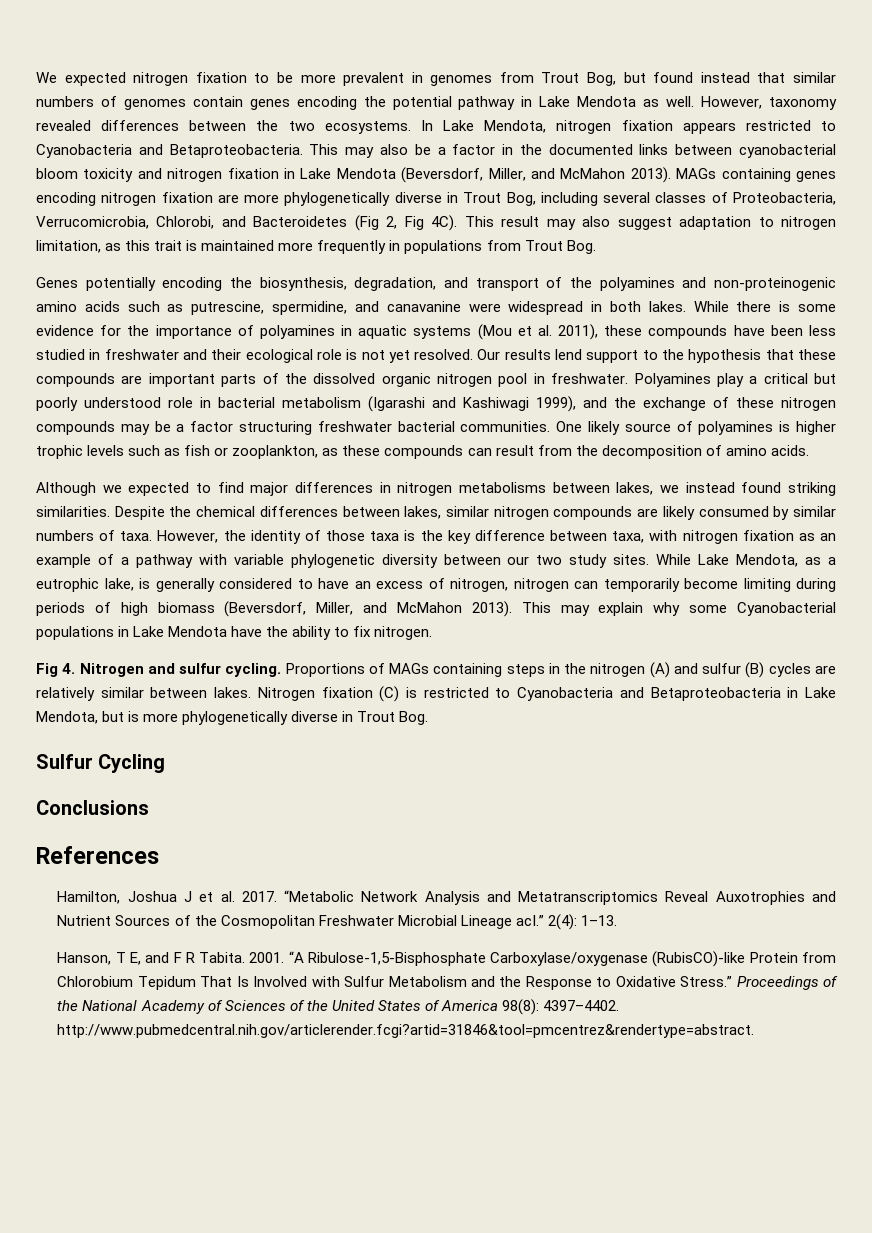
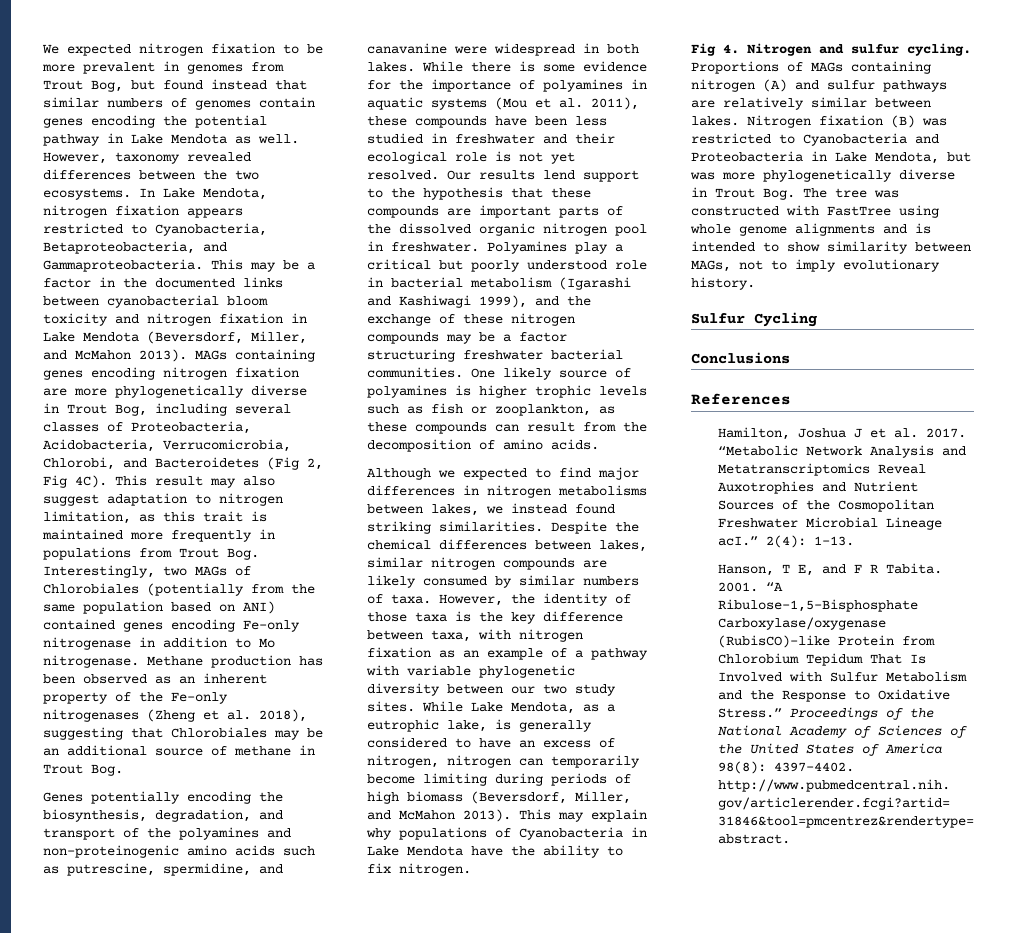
- In Lake Mendota, nitrogen fixation appears restricted to Cyanobacteria and Betaproteobacteria. This may also be a factor in the documented links between cyanobacterial bloom toxicity and nitrogen fixation in Lake Mendota (Beversdorf, Miller, and McMahon 2013).
+ In Lake Mendota, nitrogen fixation appears restricted to Cyanobacteria, Betaproteobacteria, and Gammaproteobacteria. This may be a factor in the documented links between cyanobacterial bloom toxicity and nitrogen fixation in Lake Mendota (Beversdorf, Miller, and McMahon 2013).
- MAGs containing genes encoding nitrogen fixation are more phylogenetically diverse in Trout Bog, including several classes of Proteobacteria, Verrucomicrobia, Chlorobi, and Bacteroidetes (Fig 2, Fig 4C).
+ MAGs containing genes encoding nitrogen fixation are more phylogenetically diverse in Trout Bog, including several classes of Proteobacteria, Acidobacteria, Verrucomicrobia, Chlorobi, and Bacteroidetes (Fig 2, Fig 4C).
- This result may also suggest adaptation to nitrogen limitation, as this trait is maintained more frequently in populations from Trout Bog.
+ This result may also suggest adaptation to nitrogen limitation, as this trait is maintained more frequently in populations from Trout Bog. Interestingly, two MAGs of Chlorobiales (potentially from the same population based on ANI) contained genes encoding Fe-only nitrogenase in addition to Mo nitrogenase. Methane production has been observed as an inherent property of the Fe-only nitrogenases (Zheng et al. 2018), suggesting that Chlorobiales may be an additional source of methane in Trout Bog.
- This may explain why some Cyanobacterial populations in Lake Mendota have the ability to fix nitrogen.
+ This may explain why populations of Cyanobacteria in Lake Mendota have the ability to fix nitrogen.
- Proportions of MAGs containing steps in the nitrogen (A) and sulfur (B) cycles are relatively similar between lakes.
+ Proportions of MAGs containing nitrogen (A) and sulfur pathways are relatively similar between lakes.
- Nitrogen fixation (C) is restricted to Cyanobacteria and Betaproteobacteria in Lake Mendota, but is more phylogenetically diverse in Trout Bog.
+ Nitrogen fixation (B) was restricted to Cyanobacteria and Proteobacteria in Lake Mendota, but was more phylogenetically diverse in Trout Bog. The tree was constructed with FastTree using whole genome alignments and is intended to show similarity between MAGs, not to imply evolutionary history.

